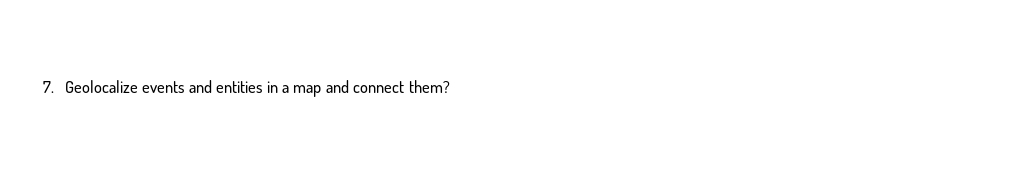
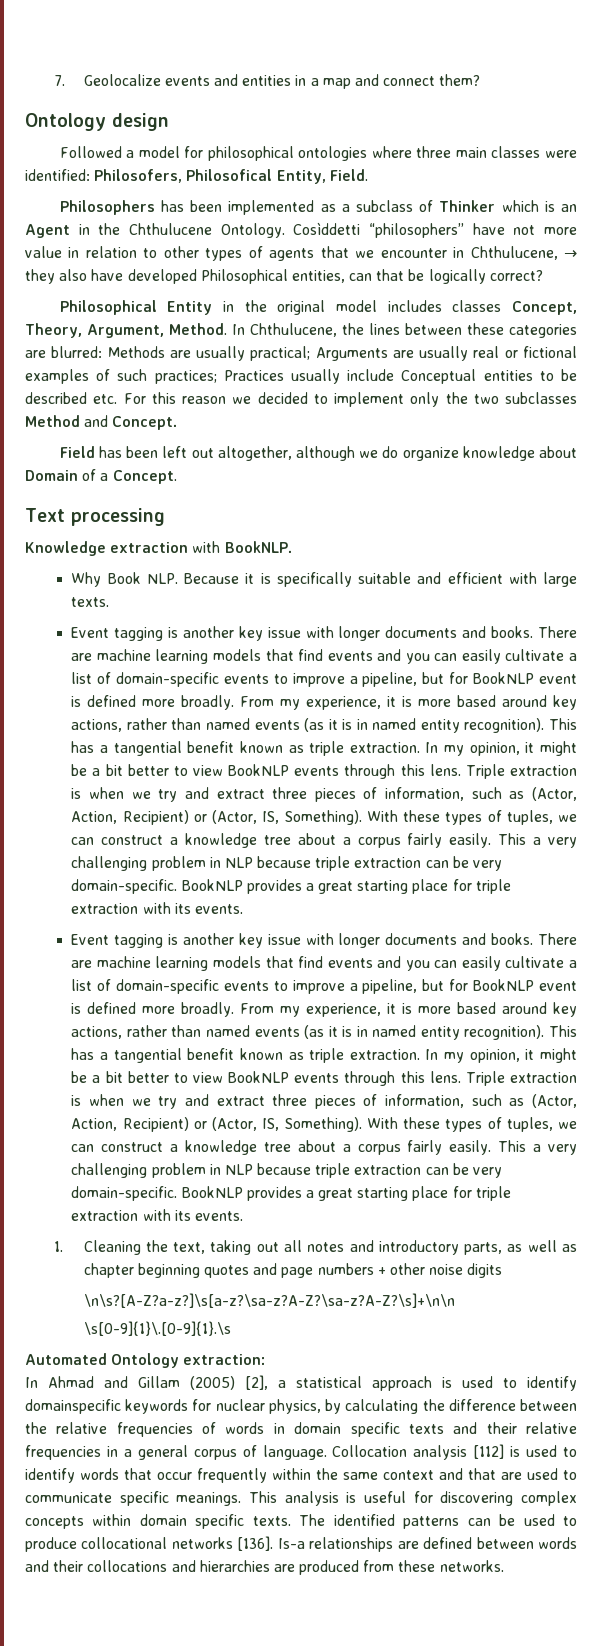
+ Ontology design
+ Followed a model for philosophical ontologies where three main classes were identified: Philosofers, Philosofical Entity, Field.
+ Philosophers has been implemented as a subclass of Thinker which is an Agent in the Chthulucene Ontology. Cosìddetti “philosophers” have not more value in relation to other types of agents that we encounter in Chthulucene, → they also have developed Philosophical entities, can that be logically correct?
+ Philosophical Entity in the original model includes classes Concept, Theory, Argument, Method. In Chthulucene, the lines between these categories are blurred: Methods are usually practical; Arguments are usually real or fictional examples of such practices; Practices usually include Conceptual entities to be described etc. For this reason we decided to implement only the two subclasses Method and Concept.
+ Field has been left out altogether, although we do organize knowledge about Domain of a Concept.
+ Text processing
+ Knowledge extraction with BookNLP.
+ Why Book NLP. Because it is specifically suitable and efficient with large texts.
+ Event tagging is another key issue with longer documents and books. There are machine learning models that find events and you can easily cultivate a list of domain-specific events to improve a pipeline, but for BookNLP event is defined more broadly. From my experience, it is more based around key actions, rather than named events (as it is in named entity recognition). This has a tangential benefit known as triple extraction. In my opinion, it might be a bit better to view BookNLP events through this lens. Triple extraction is when we try and extract three pieces of information, such as (Actor, Action, Recipient) or (Actor, IS, Something). With these types of tuples, we can construct a knowledge tree about a corpus fairly easily. This a very challenging problem in NLP because triple extraction can be very domain-specific. BookNLP provides a great starting place for triple extraction with its events.
+ Event tagging is another key issue with longer documents and books. There are machine learning models that find events and you can easily cultivate a list of domain-specific events to improve a pipeline, but for BookNLP event is defined more broadly. From my experience, it is more based around key actions, rather than named events (as it is in named entity recognition). This has a tangential benefit known as triple extraction. In my opinion, it might be a bit better to view BookNLP events through this lens. Triple extraction is when we try and extract three pieces of information, such as (Actor, Action, Recipient) or (Actor, IS, Something). With these types of tuples, we can construct a knowledge tree about a corpus fairly easily. This a very challenging problem in NLP because triple extraction can be very domain-specific. BookNLP provides a great starting place for triple extraction with its events.
+ 1. Cleaning the text, taking out all notes and introductory parts, as well as chapter beginning quotes and page numbers + other noise digits
+ \n\s?[A-Z?a-z?]\s[a-z?\sa-z?A-Z?\sa-z?A-Z?\s]+\n\n
+ \s[0-9]{1}\.[0-9]{1}.\s
+ Automated Ontology extraction:
+ In Ahmad and Gillam (2005) [2], a statistical approach is used to identify domainspecific keywords for nuclear physics, by calculating the difference between the relative frequencies of words in domain specific texts and their relative frequencies in a general corpus of language. Collocation analysis [112] is used to identify words that occur frequently within the same context and that are used to communicate specific meanings. This analysis is useful for discovering complex concepts within domain specific texts. The identified patterns can be used to produce collocational networks [136]. Is-a relationships are defined between words and their collocations and hierarchies are produced from these networks.

